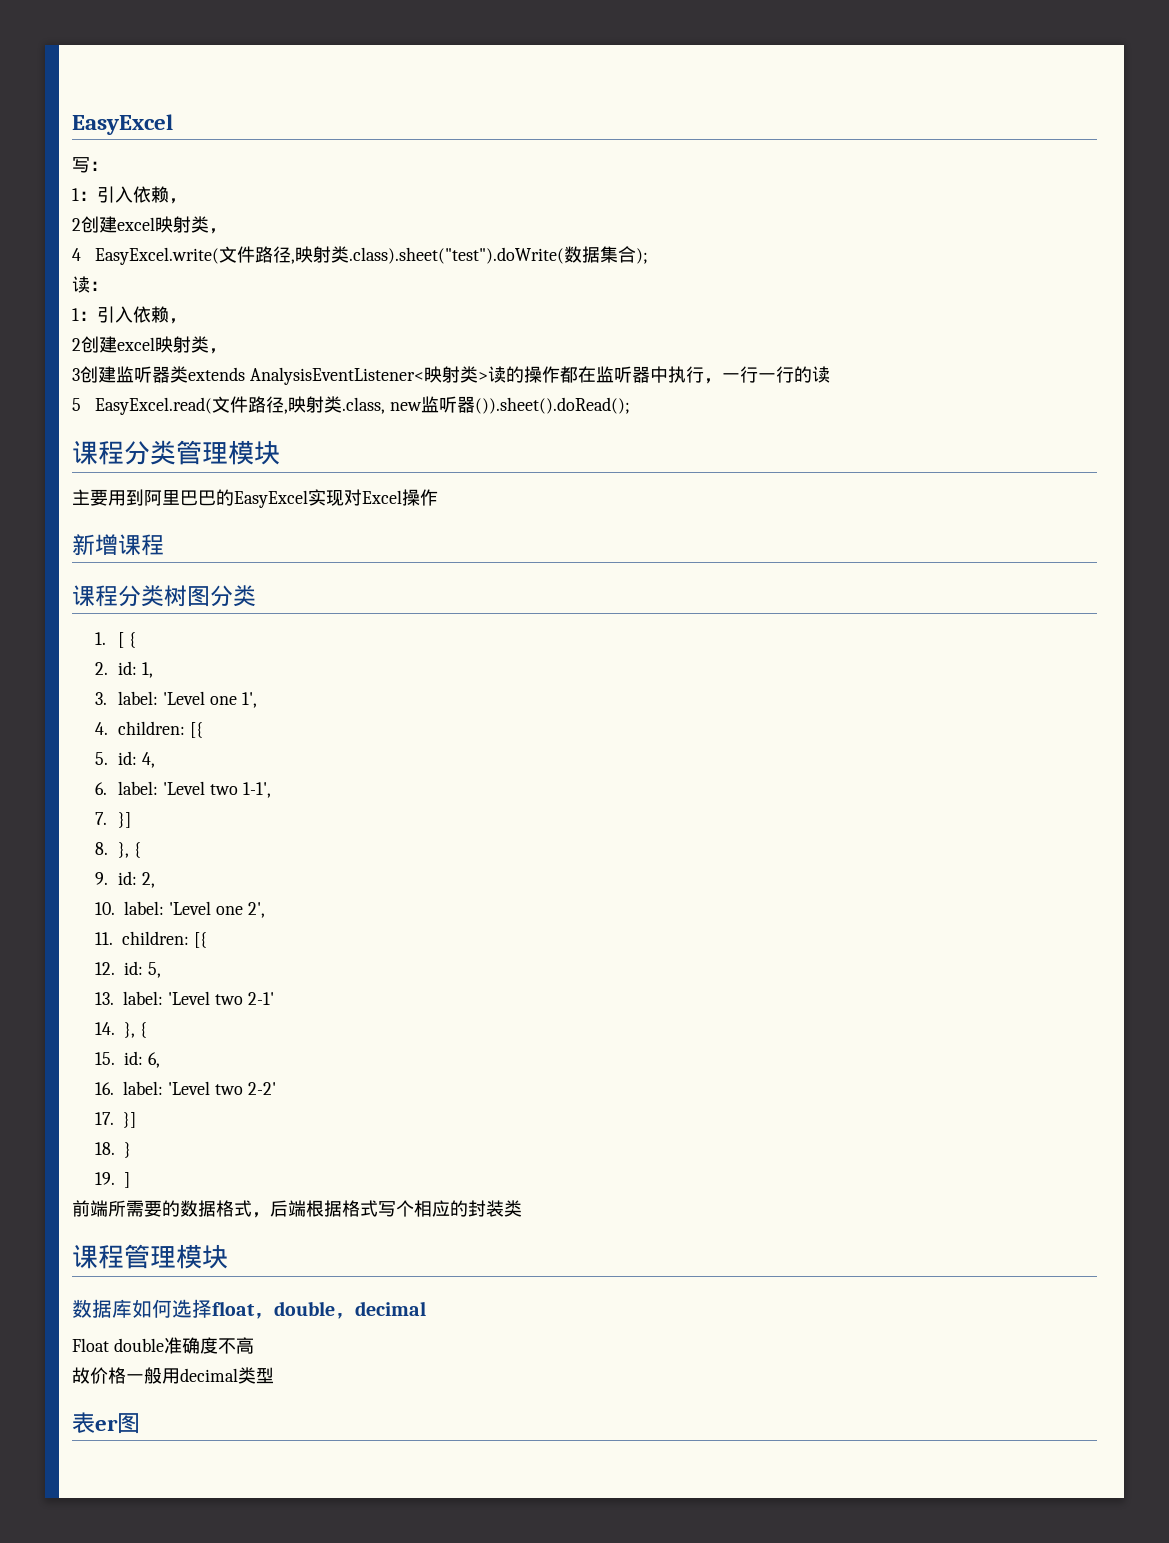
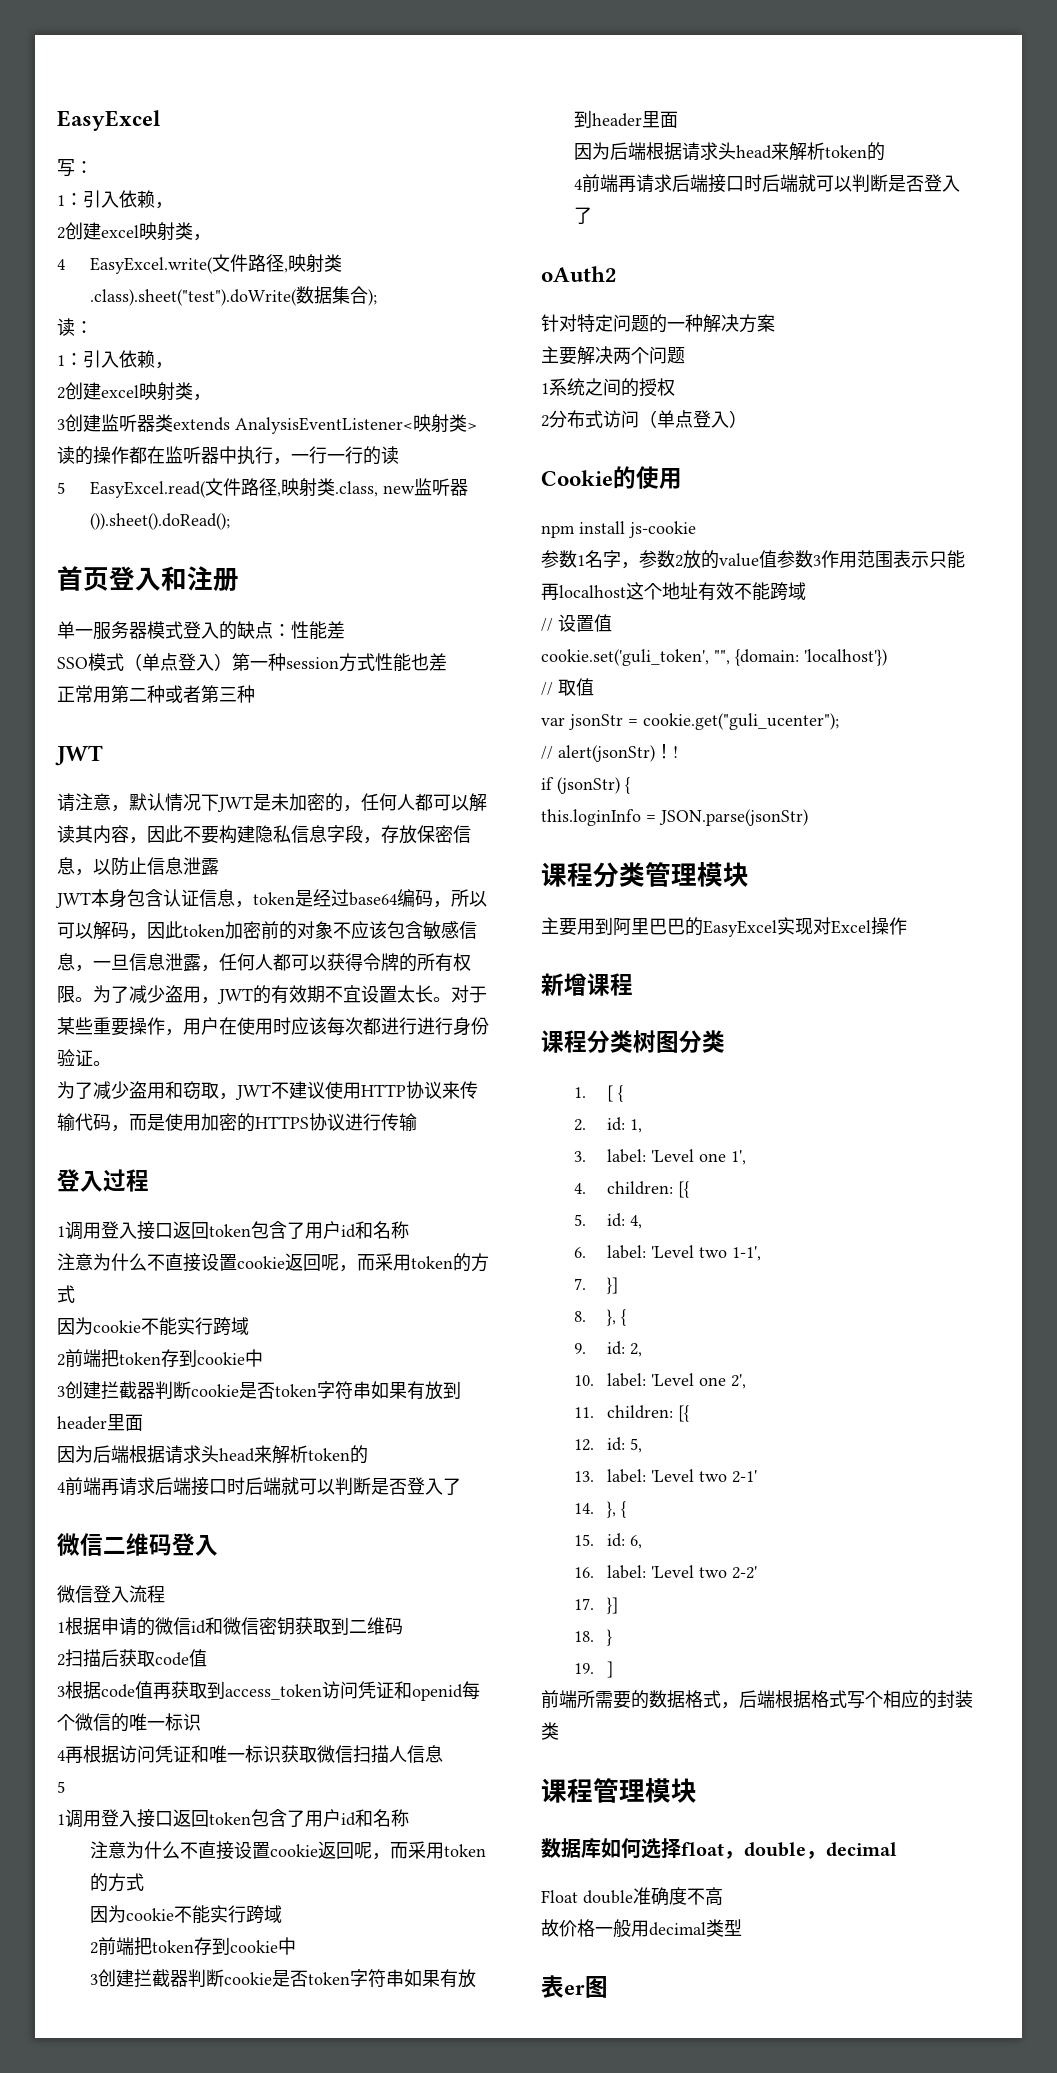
+ 首页登入和注册
+ 单一服务器模式登入的缺点：性能差
+ SSO模式（单点登入）第一种session方式性能也差
+ 正常用第二种或者第三种
+ JWT
+ 请注意，默认情况下JWT是未加密的，任何人都可以解读其内容，因此不要构建隐私信息字段，存放保密信息，以防止信息泄露
+ JWT本身包含认证信息，token是经过base64编码，所以可以解码，因此token加密前的对象不应该包含敏感信息，一旦信息泄露，任何人都可以获得令牌的所有权限。为了减少盗用，JWT的有效期不宜设置太长。对于某些重要操作，用户在使用时应该每次都进行进行身份验证。
+ 为了减少盗用和窃取，JWT不建议使用HTTP协议来传输代码，而是使用加密的HTTPS协议进行传输
+ 登入过程
+ 1调用登入接口返回token包含了用户id和名称
+ 注意为什么不直接设置cookie返回呢，而采用token的方式
+ 因为cookie不能实行跨域
+ 2前端把token存到cookie中
+ 3创建拦截器判断cookie是否token字符串如果有放到header里面
+ 因为后端根据请求头head来解析token的
+ 4前端再请求后端接口时后端就可以判断是否登入了
+ 微信二维码登入
+ 微信登入流程
+ 1根据申请的微信id和微信密钥获取到二维码
+ 2扫描后获取code值
+ 3根据code值再获取到access_token访问凭证和openid每个微信的唯一标识
+ 4再根据访问凭证和唯一标识获取微信扫描人信息
+ 5
+ 1调用登入接口返回token包含了用户id和名称
+ 注意为什么不直接设置cookie返回呢，而采用token的方式
+ 因为cookie不能实行跨域
+ 2前端把token存到cookie中
+ 3创建拦截器判断cookie是否token字符串如果有放到header里面
+ 因为后端根据请求头head来解析token的
+ 4前端再请求后端接口时后端就可以判断是否登入了
+ oAuth2
+ 针对特定问题的一种解决方案
+ 主要解决两个问题
+ 1系统之间的授权
+ 2分布式访问（单点登入）
+ Cookie的使用
+ npm install js-cookie
+ 参数1名字，参数2放的value值参数3作用范围表示只能再localhost这个地址有效不能跨域
+ // 设置值
+ cookie.set('guli_token', "", {domain: 'localhost'})
+ // 取值
+ var jsonStr = cookie.get("guli_ucenter");
+ // alert(jsonStr)！!
+ if (jsonStr) {
+ this.loginInfo = JSON.parse(jsonStr)

